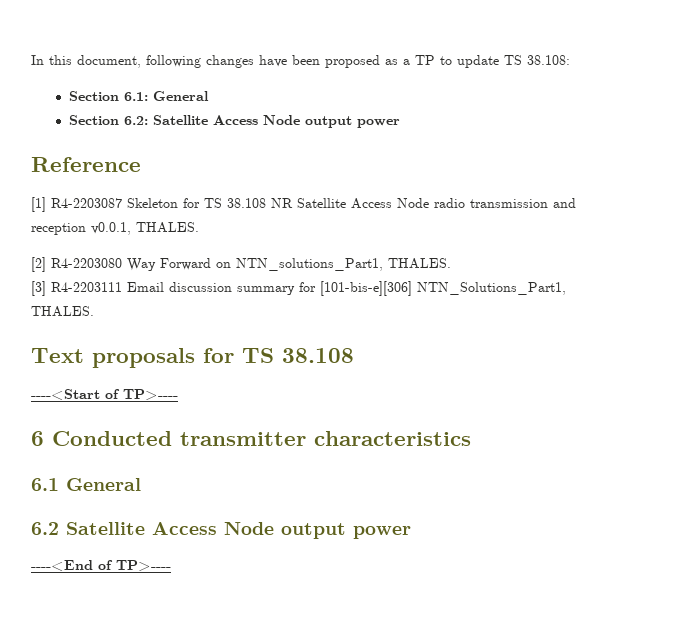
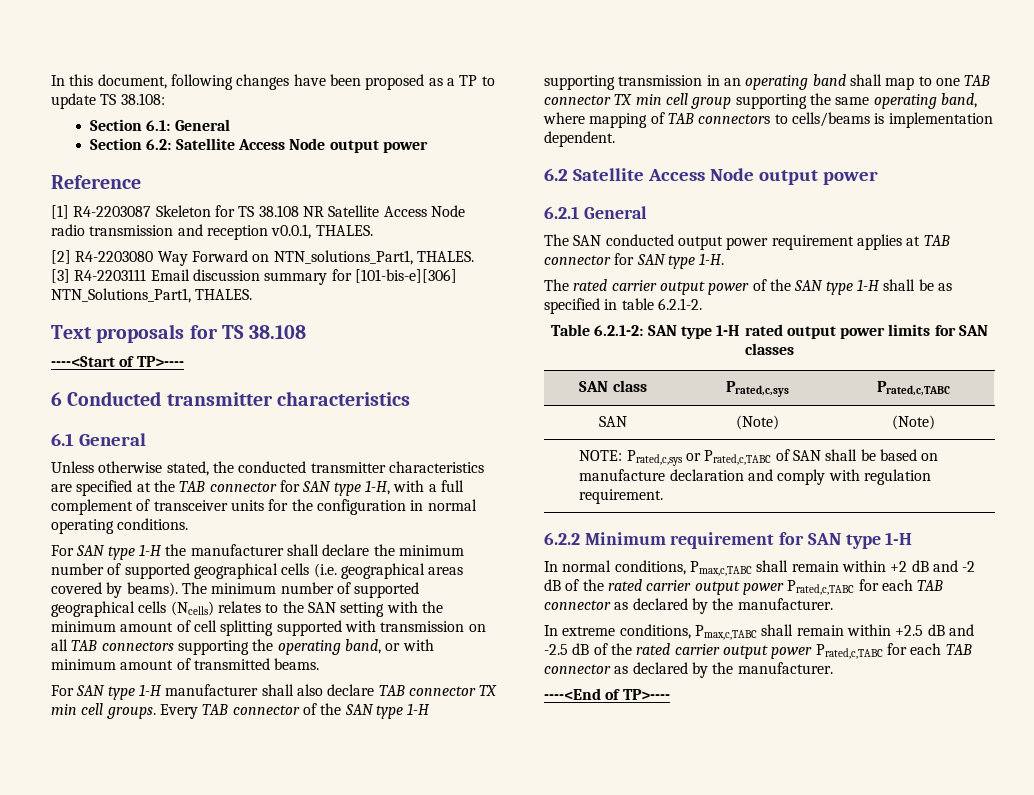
+ Unless otherwise stated, the conducted transmitter characteristics are specified at the TAB connector for SAN type 1-H, with a full complement of transceiver units for the configuration in normal operating conditions.
+ For SAN type 1-H the manufacturer shall declare the minimum number of supported geographical cells (i.e. geographical areas covered by beams). The minimum number of supported geographical cells (Ncells) relates to the SAN setting with the minimum amount of cell splitting supported with transmission on all TAB connectors supporting the operating band, or with minimum amount of transmitted beams.
+ For SAN type 1-H manufacturer shall also declare TAB connector TX min cell groups. Every TAB connector of the SAN type 1-H supporting transmission in an operating band shall map to one TAB connector TX min cell group supporting the same operating band, where mapping of TAB connectors to cells/beams is implementation dependent.
+ 6.2.1 General
+ The SAN conducted output power requirement applies at TAB connector for SAN type 1-H.
+ The rated carrier output power of the SAN type 1-H shall be as specified in table 6.2.1-2.
+ Table 6.2.1-2: SAN type 1-H rated output power limits for SAN classes
+ SAN class | Prated,c,sys | Prated,c,TABC
+ SAN | (Note) | (Note)
+ NOTE: Prated,c,sys or Prated,c,TABC of SAN shall be based on manufacture declaration and comply with regulation requirement.
+ 6.2.2 Minimum requirement for SAN type 1-H
+ In normal conditions, Pmax,c,TABC shall remain within +2 dB and -2 dB of the rated carrier output power Prated,c,TABC for each TAB connector as declared by the manufacturer.
+ In extreme conditions, Pmax,c,TABC shall remain within +2.5 dB and -2.5 dB of the rated carrier output power Prated,c,TABC for each TAB connector as declared by the manufacturer.

